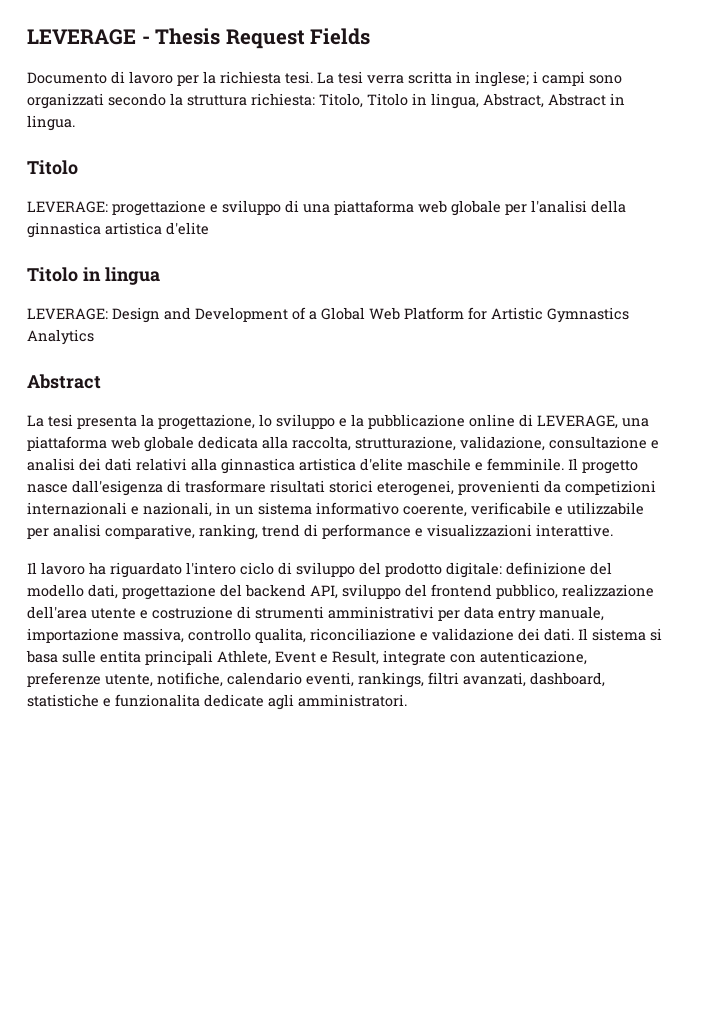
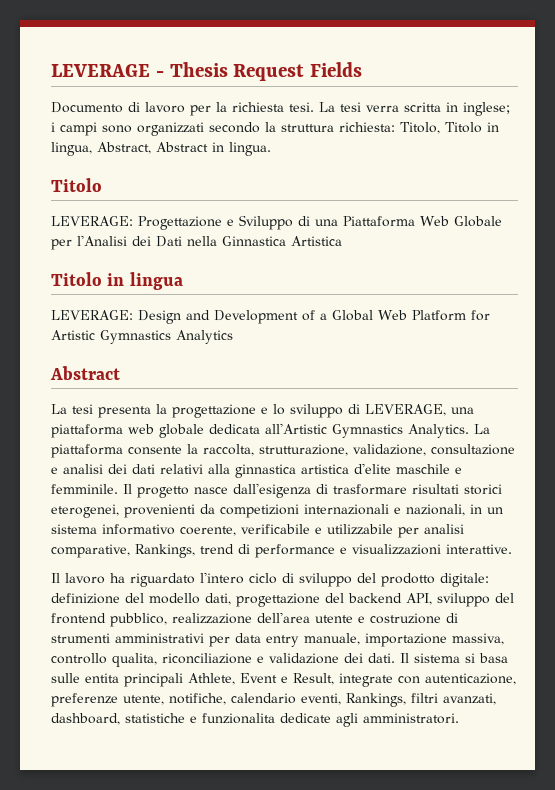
- LEVERAGE: progettazione e sviluppo di una piattaforma web globale per l'analisi della ginnastica artistica d'elite
+ LEVERAGE: Progettazione e Sviluppo di una Piattaforma Web Globale per l'Analisi dei Dati nella Ginnastica Artistica
- La tesi presenta la progettazione, lo sviluppo e la pubblicazione online di LEVERAGE, una piattaforma web globale dedicata alla raccolta, strutturazione, validazione, consultazione e analisi dei dati relativi alla ginnastica artistica d'elite maschile e femminile.
+ La tesi presenta la progettazione e lo sviluppo di LEVERAGE, una piattaforma web globale dedicata all'Artistic Gymnastics Analytics. La piattaforma consente la raccolta, strutturazione, validazione, consultazione e analisi dei dati relativi alla ginnastica artistica d'elite maschile e femminile.
- Il progetto nasce dall'esigenza di trasformare risultati storici eterogenei, provenienti da competizioni internazionali e nazionali, in un sistema informativo coerente, verificabile e utilizzabile per analisi comparative, ranking, trend di performance e visualizzazioni interattive.
+ Il progetto nasce dall'esigenza di trasformare risultati storici eterogenei, provenienti da competizioni internazionali e nazionali, in un sistema informativo coerente, verificabile e utilizzabile per analisi comparative, Rankings, trend di performance e visualizzazioni interattive.
- Il sistema si basa sulle entita principali Athlete, Event e Result, integrate con autenticazione, preferenze utente, notifiche, calendario eventi, rankings, filtri avanzati, dashboard, statistiche e funzionalita dedicate agli amministratori.
+ Il sistema si basa sulle entita principali Athlete, Event e Result, integrate con autenticazione, preferenze utente, notifiche, calendario eventi, Rankings, filtri avanzati, dashboard, statistiche e funzionalita dedicate agli amministratori.

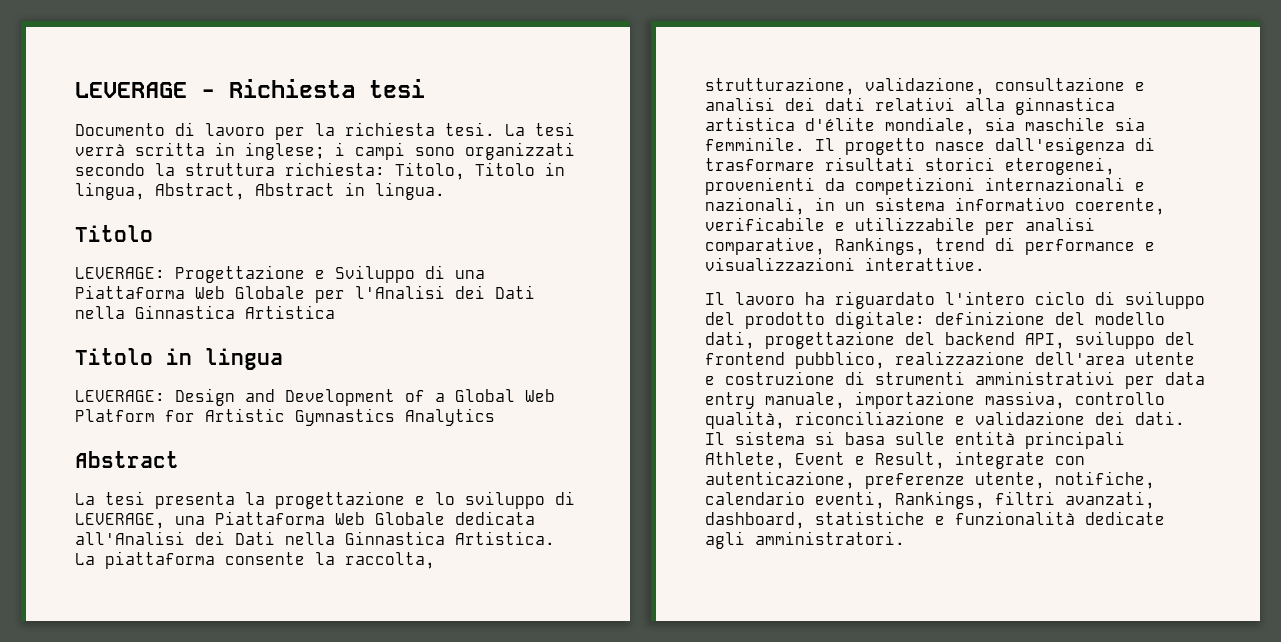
- LEVERAGE - Thesis Request Fields
+ LEVERAGE - Richiesta tesi
- La tesi verra scritta in inglese; i campi sono organizzati secondo la struttura richiesta: Titolo, Titolo in lingua, Abstract, Abstract in lingua.
+ La tesi verrà scritta in inglese; i campi sono organizzati secondo la struttura richiesta: Titolo, Titolo in lingua, Abstract, Abstract in lingua.
- La tesi presenta la progettazione e lo sviluppo di LEVERAGE, una piattaforma web globale dedicata all'Artistic Gymnastics Analytics.
+ La tesi presenta la progettazione e lo sviluppo di LEVERAGE, una Piattaforma Web Globale dedicata all'Analisi dei Dati nella Ginnastica Artistica.
- La piattaforma consente la raccolta, strutturazione, validazione, consultazione e analisi dei dati relativi alla ginnastica artistica d'elite maschile e femminile.
+ La piattaforma consente la raccolta, strutturazione, validazione, consultazione e analisi dei dati relativi alla ginnastica artistica d'élite mondiale, sia maschile sia femminile.
- Il lavoro ha riguardato l'intero ciclo di sviluppo del prodotto digitale: definizione del modello dati, progettazione del backend API, sviluppo del frontend pubblico, realizzazione dell'area utente e costruzione di strumenti amministrativi per data entry manuale, importazione massiva, controllo qualita, riconciliazione e validazione dei dati.
+ Il lavoro ha riguardato l'intero ciclo di sviluppo del prodotto digitale: definizione del modello dati, progettazione del backend API, sviluppo del frontend pubblico, realizzazione dell'area utente e costruzione di strumenti amministrativi per data entry manuale, importazione massiva, controllo qualità, riconciliazione e validazione dei dati.
- Il sistema si basa sulle entita principali Athlete, Event e Result, integrate con autenticazione, preferenze utente, notifiche, calendario eventi, Rankings, filtri avanzati, dashboard, statistiche e funzionalita dedicate agli amministratori.
+ Il sistema si basa sulle entità principali Athlete, Event e Result, integrate con autenticazione, preferenze utente, notifiche, calendario eventi, Rankings, filtri avanzati, dashboard, statistiche e funzionalità dedicate agli amministratori.

